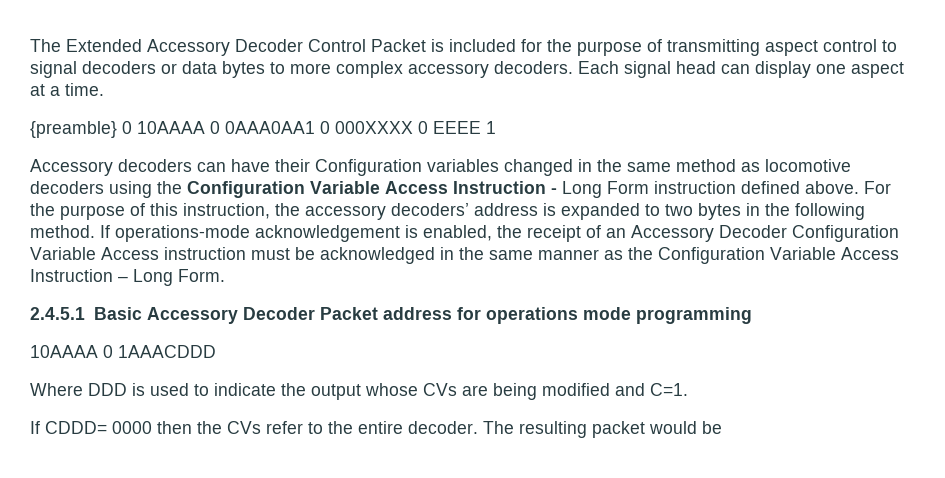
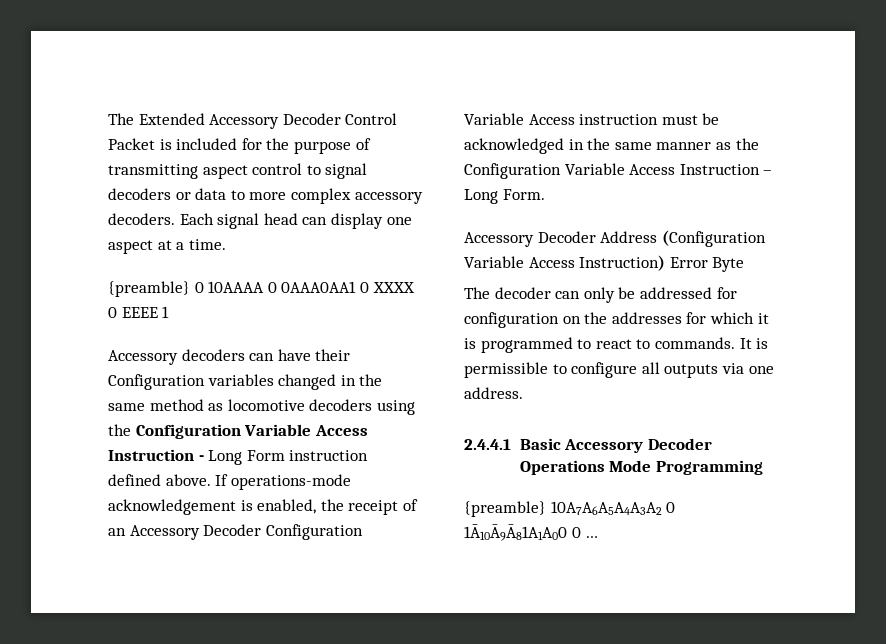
- The Extended Accessory Decoder Control Packet is included for the purpose of transmitting aspect control to signal decoders or data bytes to more complex accessory decoders.
+ The Extended Accessory Decoder Control Packet is included for the purpose of transmitting aspect control to signal decoders or data to more complex accessory decoders.
- {preamble} 0 10AAAA 0 0AAA0AA1 0 000XXXX 0 EEEE 1
+ {preamble} 0 10AAAA 0 0AAA0AA1 0 XXXX 0 EEEE 1
- For the purpose of this instruction, the accessory decoders’ address is expanded to two bytes in the following method.
- 2.4.5.1 Basic Accessory Decoder Packet address for operations mode programming
- 10AAAA 0 1AAACDDD
- Where DDD is used to indicate the output whose CVs are being modified and C=1.
- If CDDD= 0000 then the CVs refer to the entire decoder. The resulting packet would be
+ Accessory Decoder Address (Configuration Variable Access Instruction) Error Byte
+ The decoder can only be addressed for configuration on the addresses for which it is programmed to react to commands. It is permissible to configure all outputs via one address.
+ 2.4.4.1 Basic Accessory Decoder Operations Mode Programming
+ {preamble} 10A7A6A5A4A3A2 0 1Ā10Ā9Ā81A1A00 0 …

